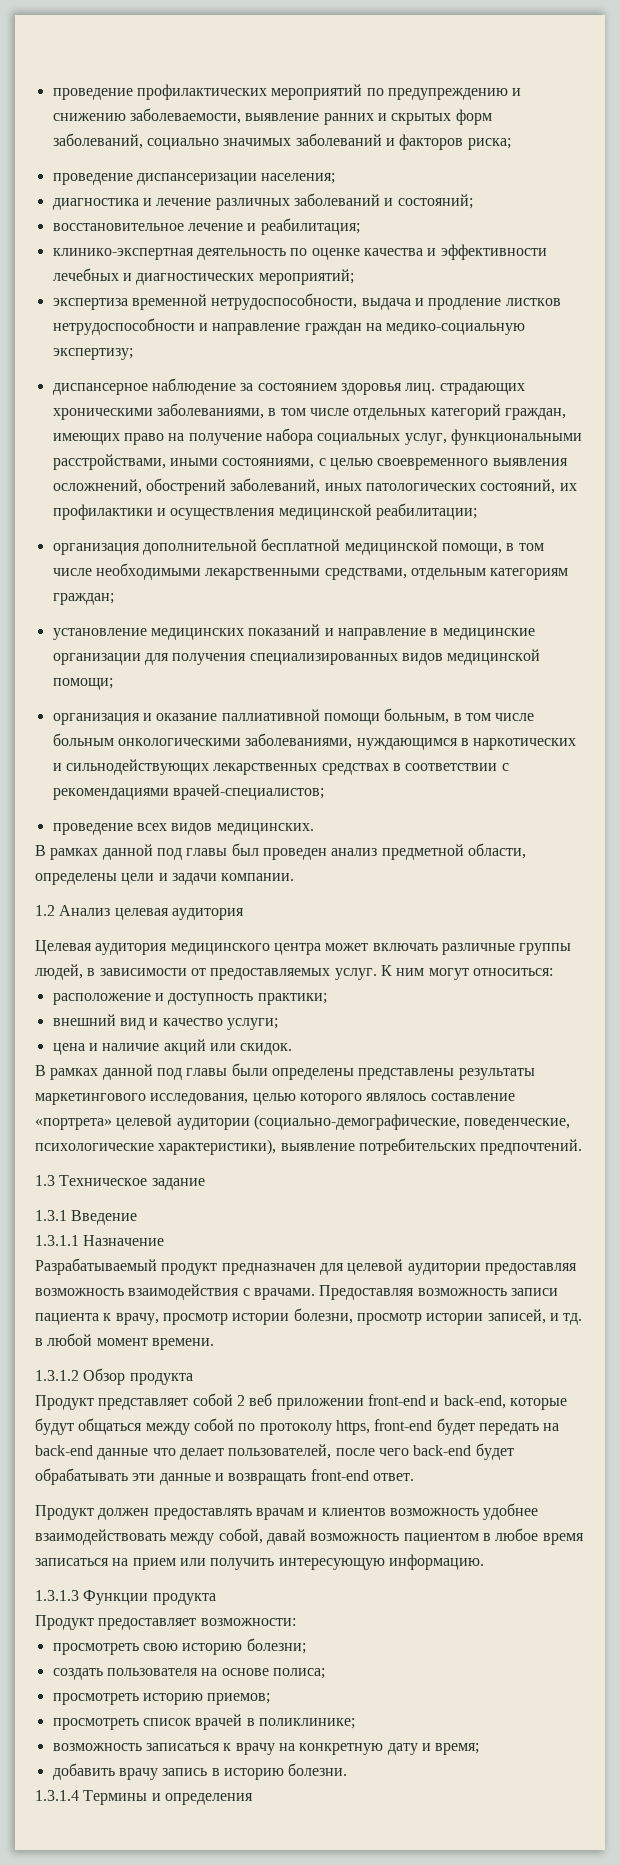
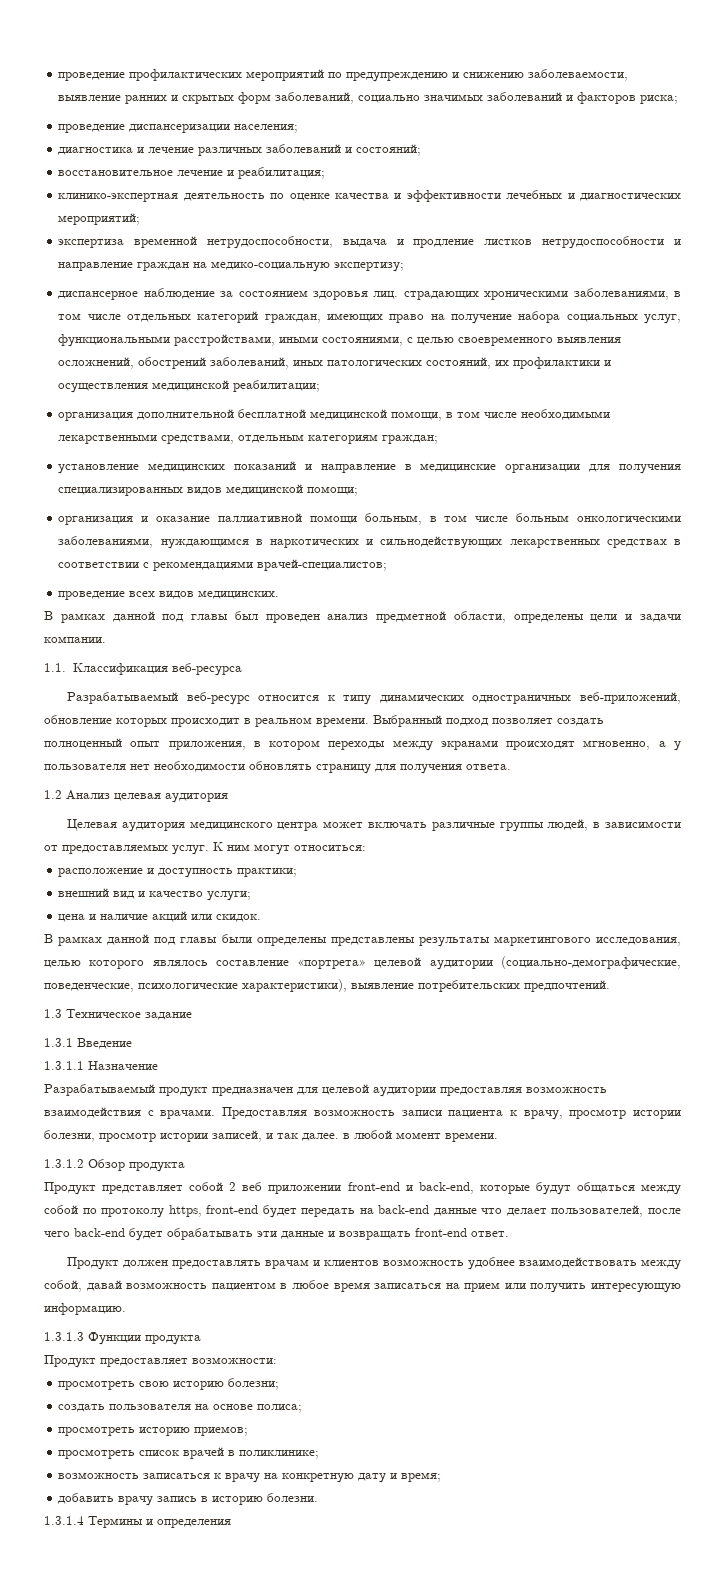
+ 1.1. Классификация веб-ресурса
+ Разрабатываемый веб-ресурс относится к типу динамических одностраничных веб-приложений, обновление которых происходит в реальном времени. Выбранный подход позволяет создать полноценный опыт приложения, в котором переходы между экранами происходят мгновенно, а у пользователя нет необходимости обновлять страницу для получения ответа.
- Предоставляя возможность записи пациента к врачу, просмотр истории болезни, просмотр истории записей, и тд. в любой момент времени.
+ Предоставляя возможность записи пациента к врачу, просмотр истории болезни, просмотр истории записей, и так далее. в любой момент времени.

